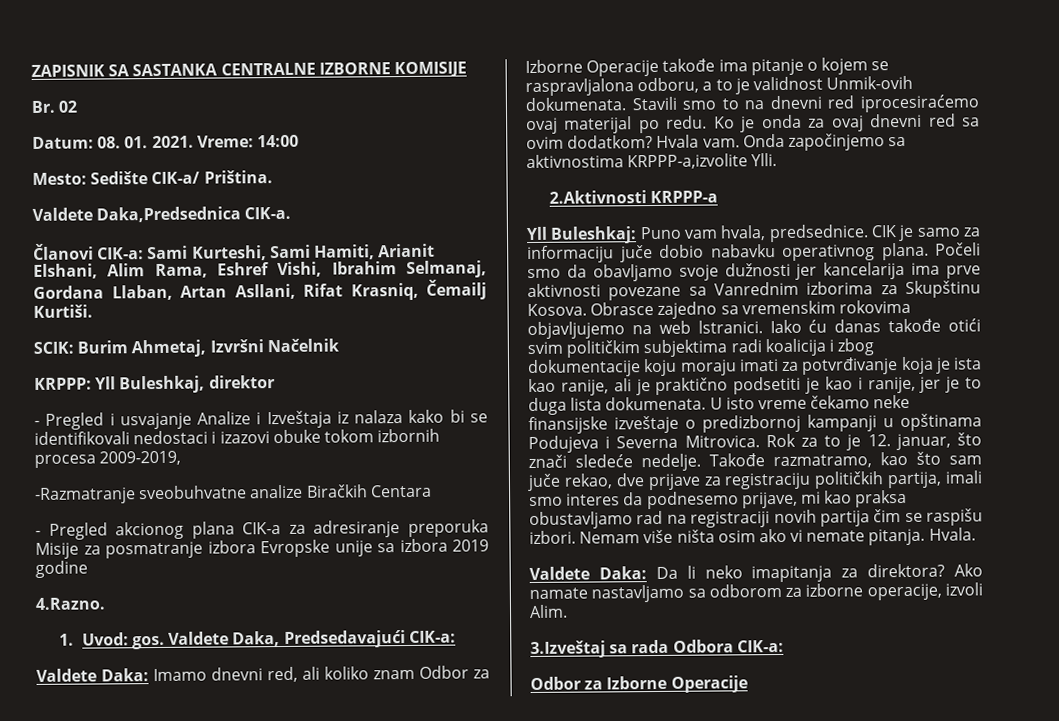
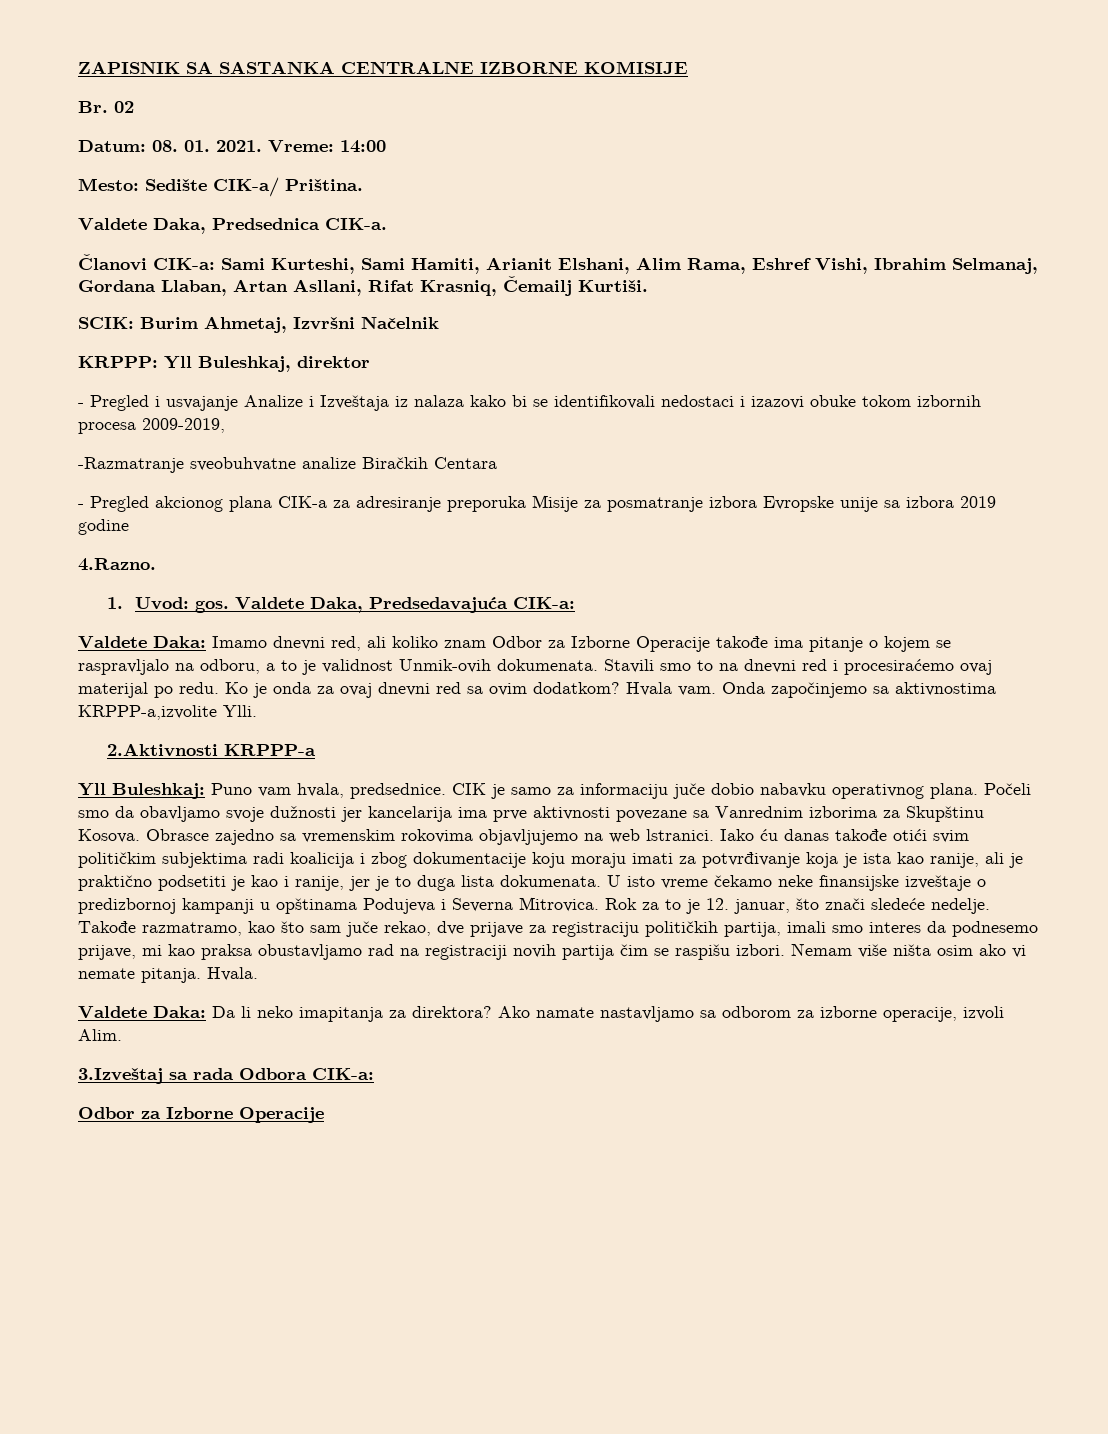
- Valdete Daka,Predsednica CIK-a.
+ Valdete Daka, Predsednica CIK-a.
- Valdete Daka, Predsedavajući CIK-a:
+ Valdete Daka, Predsedavajuća CIK-a:
- Valdete Daka: Imamo dnevni red, ali koliko znam Odbor za Izborne Operacije takođe ima pitanje o kojem se raspravljalona odboru, a to je validnost Unmik-ovih dokumenata.
+ Valdete Daka: Imamo dnevni red, ali koliko znam Odbor za Izborne Operacije takođe ima pitanje o kojem se raspravljalo na odboru, a to je validnost Unmik-ovih dokumenata.
- Stavili smo to na dnevni red iprocesiraćemo ovaj materijal po redu.
+ Stavili smo to na dnevni red i procesiraćemo ovaj materijal po redu.

